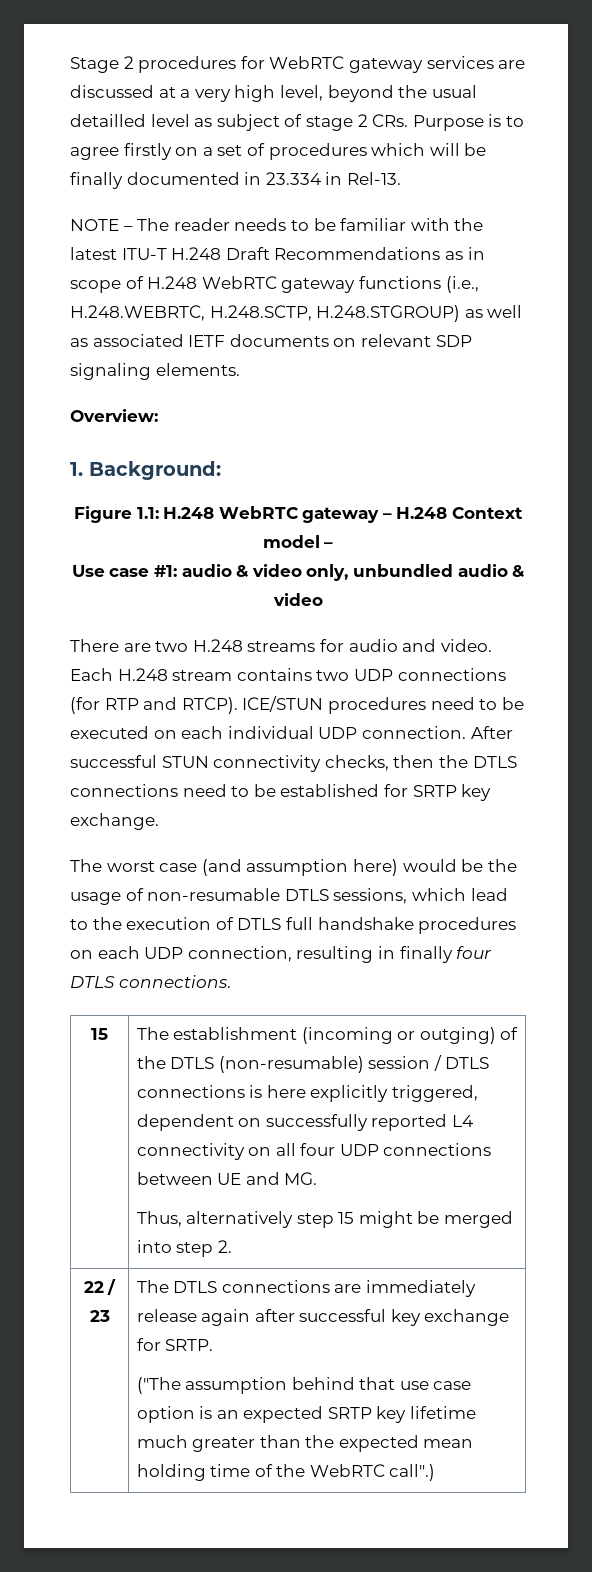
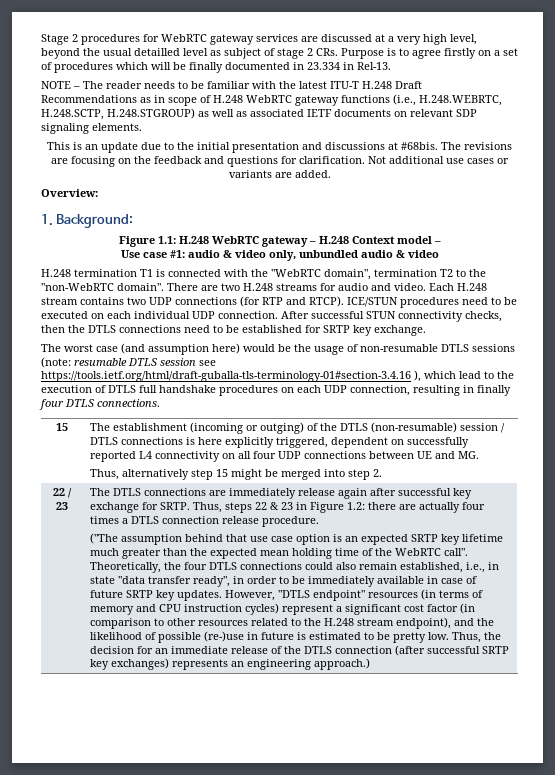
+ This is an update due to the initial presentation and discussions at #68bis. The revisions are focusing on the feedback and questions for clarification. Not additional use cases or variants are added.
+ H.248 termination T1 is connected with the "WebRTC domain", termination T2 to the "non-WebRTC domain".
- The worst case (and assumption here) would be the usage of non-resumable DTLS sessions, which lead to the execution of DTLS full handshake procedures on each UDP connection, resulting in finally four DTLS connections.
+ The worst case (and assumption here) would be the usage of non-resumable DTLS sessions (note: resumable DTLS session see https://tools.ietf.org/html/draft-guballa-tls-terminology-01#section-3.4.16 ), which lead to the execution of DTLS full handshake procedures on each UDP connection, resulting in finally four DTLS connections.
+ Thus, steps 22 & 23 in Figure 1.2: there are actually four times a DTLS connection release procedure.
- ("The assumption behind that use case option is an expected SRTP key lifetime much greater than the expected mean holding time of the WebRTC call".)
+ ("The assumption behind that use case option is an expected SRTP key lifetime much greater than the expected mean holding time of the WebRTC call". Theoretically, the four DTLS connections could also remain established, i.e., in state "data transfer ready", in order to be immediately available in case of future SRTP key updates. However, "DTLS endpoint" resources (in terms of memory and CPU instruction cycles) represent a significant cost factor (in comparison to other resources related to the H.248 stream endpoint), and the likelihood of possible (re-)use in future is estimated to be pretty low. Thus, the decision for an immediate release of the DTLS connection (after successful SRTP key exchanges) represents an engineering approach.)

